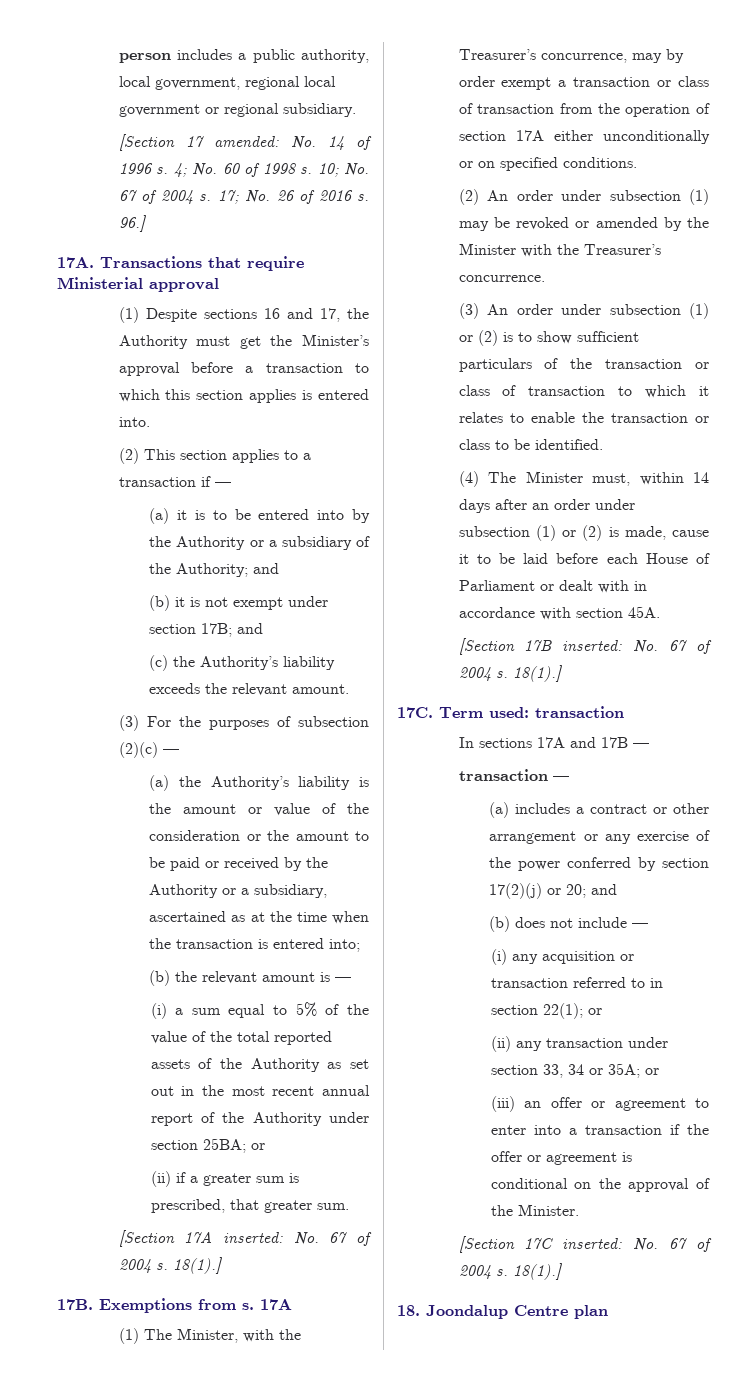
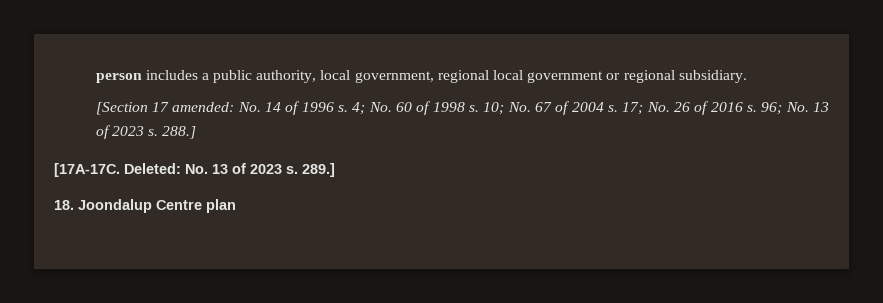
- 96.]
- 17A. Transactions that require Ministerial approval
- (1) Despite sections 16 and 17, the Authority must get the Minister’s approval before a transaction to which this section applies is entered into.
- (2) This section applies to a transaction if —
- (a) it is to be entered into by the Authority or a subsidiary of the Authority; and
- (b) it is not exempt under section 17B; and
- (c) the Authority’s liability exceeds the relevant amount.
- (3) For the purposes of subsection (2)(c) —
- (a) the Authority’s liability is the amount or value of the consideration or the amount to be paid or received by the Authority or a subsidiary, ascertained as at the time when the transaction is entered into;
- (b) the relevant amount is —
- (i) a sum equal to 5% of the value of the total reported assets of the Authority as set out in the most recent annual report of the Authority under section 25BA; or
- (ii) if a greater sum is prescribed, that greater sum.
- [Section 17A inserted: No. 67 of 2004 s. 18(1).]
- 17B. Exemptions from s. 17A
- (1) The Minister, with the Treasurer’s concurrence, may by order exempt a transaction or class of transaction from the operation of section 17A either unconditionally or on specified conditions.
- (2) An order under subsection (1) may be revoked or amended by the Minister with the Treasurer’s concurrence.
- (3) An order under subsection (1) or (2) is to show sufficient particulars of the transaction or class of transaction to which it relates to enable the transaction or class to be identified.
- (4) The Minister must, within 14 days after an order under subsection (1) or (2) is made, cause it to be laid before each House of Parliament or dealt with in accordance with section 45A.
- [Section 17B inserted: No. 67 of 2004 s. 18(1).]
- 17C. Term used: transaction
- In sections 17A and 17B —
- transaction —
- (a) includes a contract or other arrangement or any exercise of the power conferred by section 17(2)(j) or 20; and
- (b) does not include —
- (i) any acquisition or transaction referred to in section 22(1); or
- (ii) any transaction under section 33, 34 or 35A; or
- (iii) an offer or agreement to enter into a transaction if the offer or agreement is conditional on the approval of the Minister.
- [Section 17C inserted: No. 67 of 2004 s. 18(1).]
+ 96; No. 13 of 2023 s. 288.]
+ [17A-17C. Deleted: No. 13 of 2023 s. 289.]

